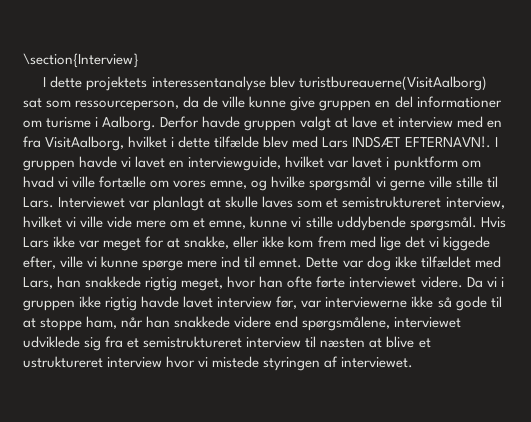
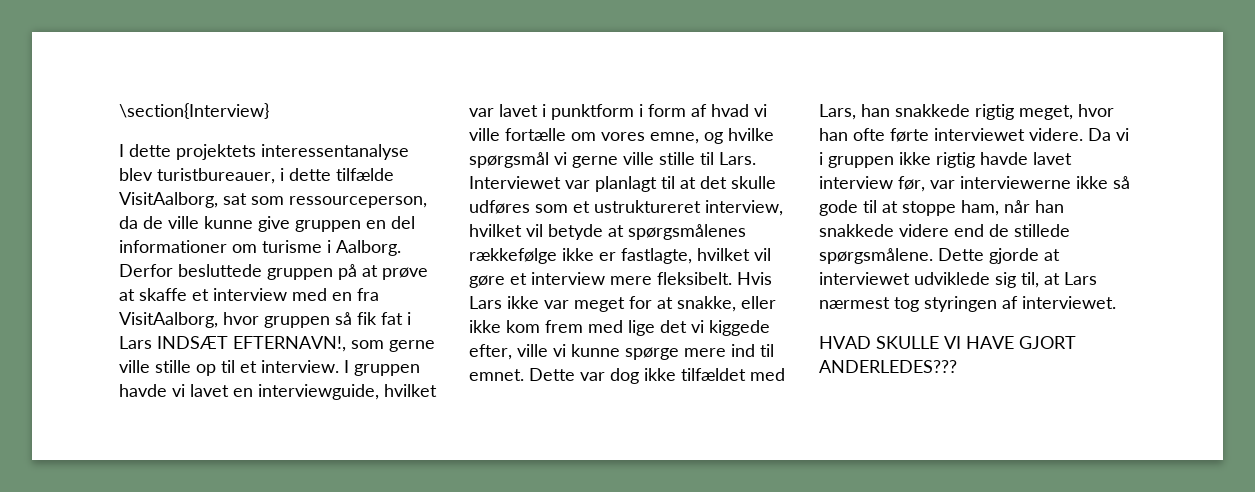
- I dette projektets interessentanalyse blev turistbureauerne(VisitAalborg) sat som ressourceperson, da de ville kunne give gruppen en del informationer om turisme i Aalborg.
+ I dette projektets interessentanalyse blev turistbureauer, i dette tilfælde VisitAalborg, sat som ressourceperson, da de ville kunne give gruppen en del informationer om turisme i Aalborg.
- Derfor havde gruppen valgt at lave et interview med en fra VisitAalborg, hvilket i dette tilfælde blev med Lars INDSÆT EFTERNAVN!.
+ Derfor besluttede gruppen på at prøve at skaffe et interview med en fra VisitAalborg, hvor gruppen så fik fat i Lars INDSÆT EFTERNAVN!, som gerne ville stille op til et interview.
- I gruppen havde vi lavet en interviewguide, hvilket var lavet i punktform om hvad vi ville fortælle om vores emne, og hvilke spørgsmål vi gerne ville stille til Lars.
+ I gruppen havde vi lavet en interviewguide, hvilket var lavet i punktform i form af hvad vi ville fortælle om vores emne, og hvilke spørgsmål vi gerne ville stille til Lars.
- Interviewet var planlagt at skulle laves som et semistruktureret interview, hvilket vi ville vide mere om et emne, kunne vi stille uddybende spørgsmål.
+ Interviewet var planlagt til at det skulle udføres som et ustruktureret interview, hvilket vil betyde at spørgsmålenes rækkefølge ikke er fastlagte, hvilket vil gøre et interview mere fleksibelt.
- Da vi i gruppen ikke rigtig havde lavet interview før, var interviewerne ikke så gode til at stoppe ham, når han snakkede videre end spørgsmålene, interviewet udviklede sig fra et semistruktureret interview til næsten at blive et ustruktureret interview hvor vi mistede styringen af interviewet.
+ Da vi i gruppen ikke rigtig havde lavet interview før, var interviewerne ikke så gode til at stoppe ham, når han snakkede videre end de stillede spørgsmålene. Dette gjorde at interviewet udviklede sig til, at Lars nærmest tog styringen af interviewet.
+ HVAD SKULLE VI HAVE GJORT ANDERLEDES???

